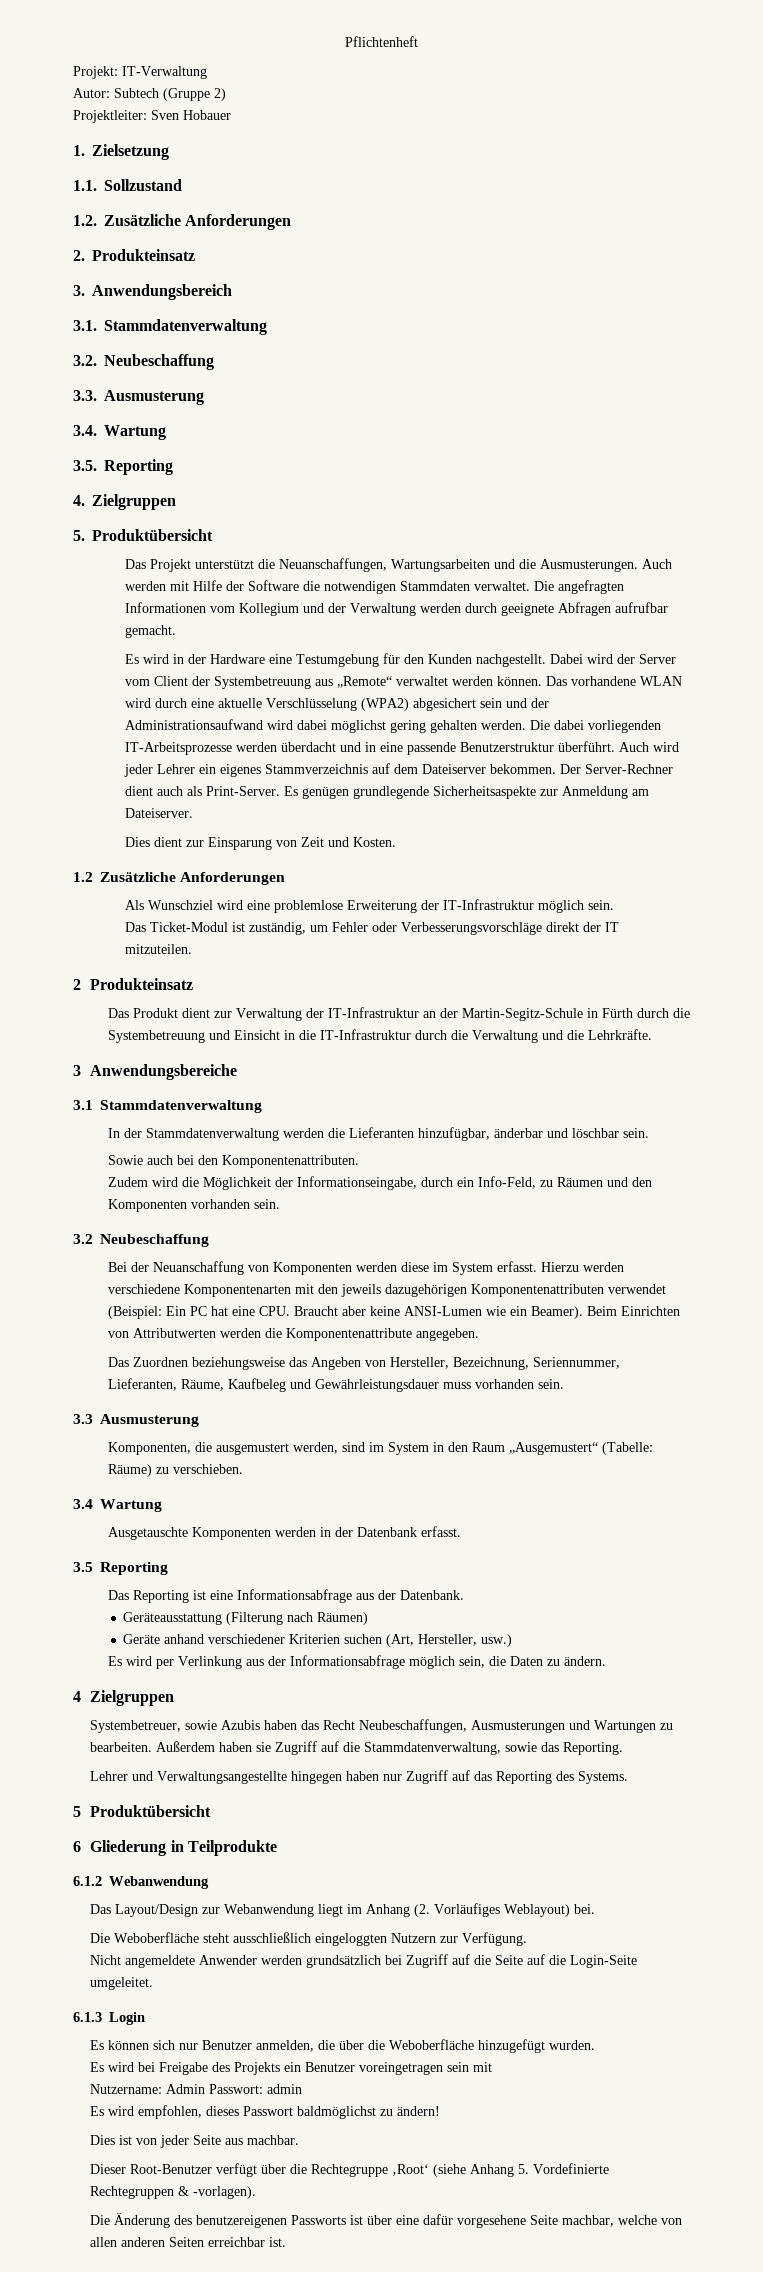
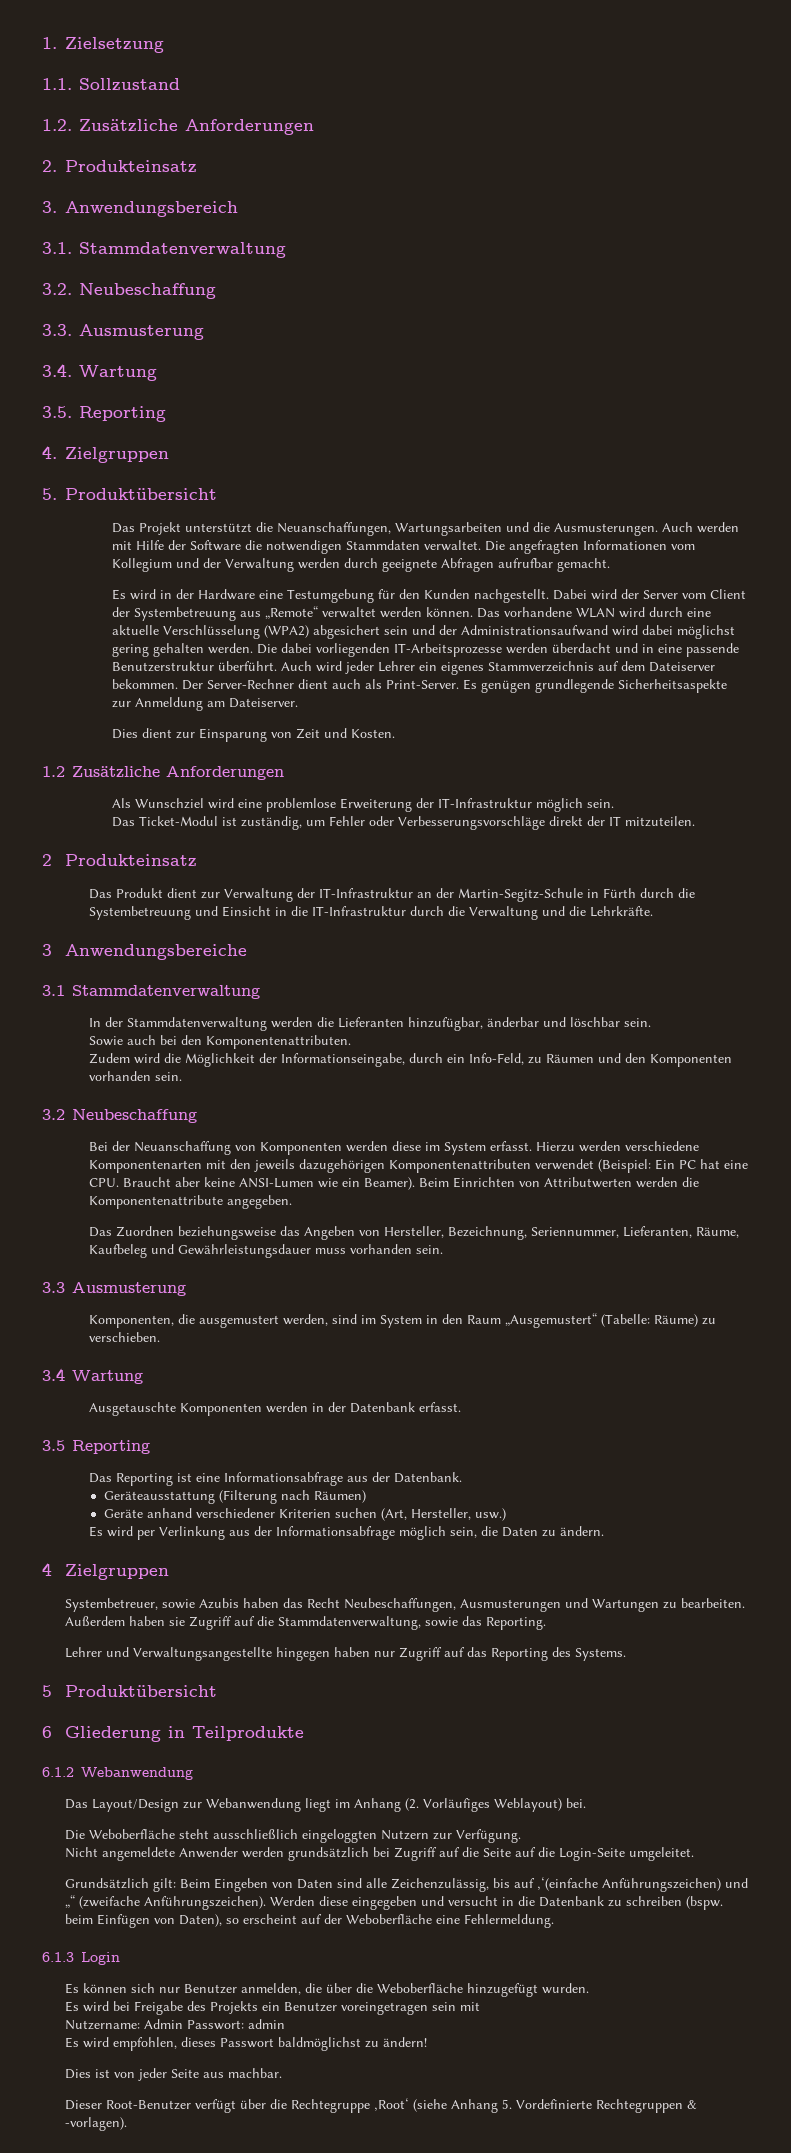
- Pflichtenheft
- Projekt: IT-Verwaltung
- Autor: Subtech (Gruppe 2)
- Projektleiter: Sven Hobauer
+ Grundsätzlich gilt: Beim Eingeben von Daten sind alle Zeichenzulässig, bis auf ‚‘(einfache Anführungszeichen) und „“ (zweifache Anführungszeichen). Werden diese eingegeben und versucht in die Datenbank zu schreiben (bspw. beim Einfügen von Daten), so erscheint auf der Weboberfläche eine Fehlermeldung.
- Die Änderung des benutzereigenen Passworts ist über eine dafür vorgesehene Seite machbar, welche von allen anderen Seiten erreichbar ist.

